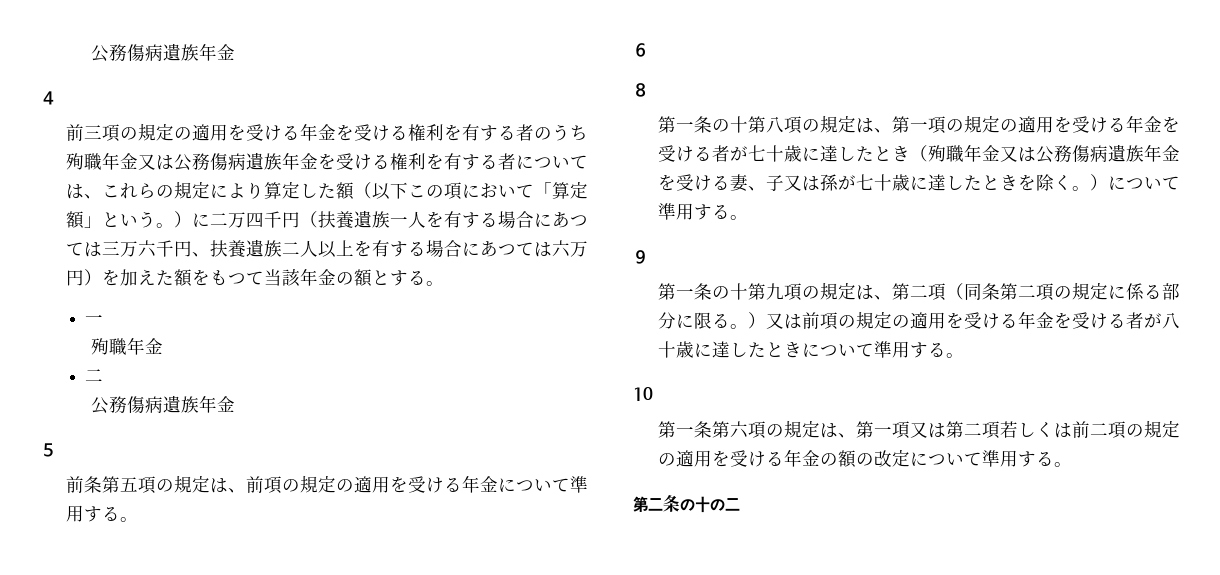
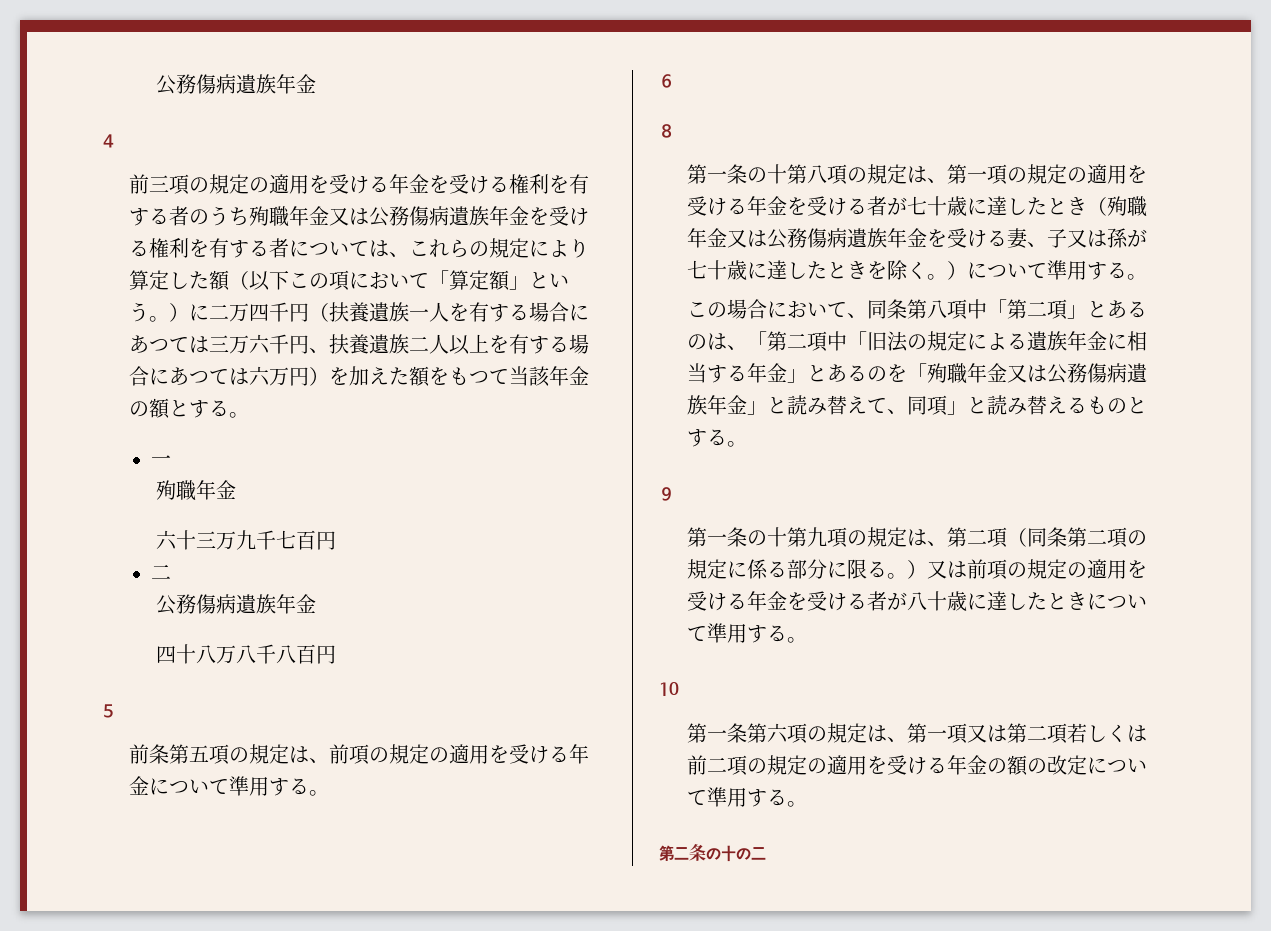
+ 六十三万九千七百円
+ 四十八万八千八百円
+ この場合において、同条第八項中「第二項」とあるのは、「第二項中「旧法の規定による遺族年金に相当する年金」とあるのを「殉職年金又は公務傷病遺族年金」と読み替えて、同項」と読み替えるものとする。

